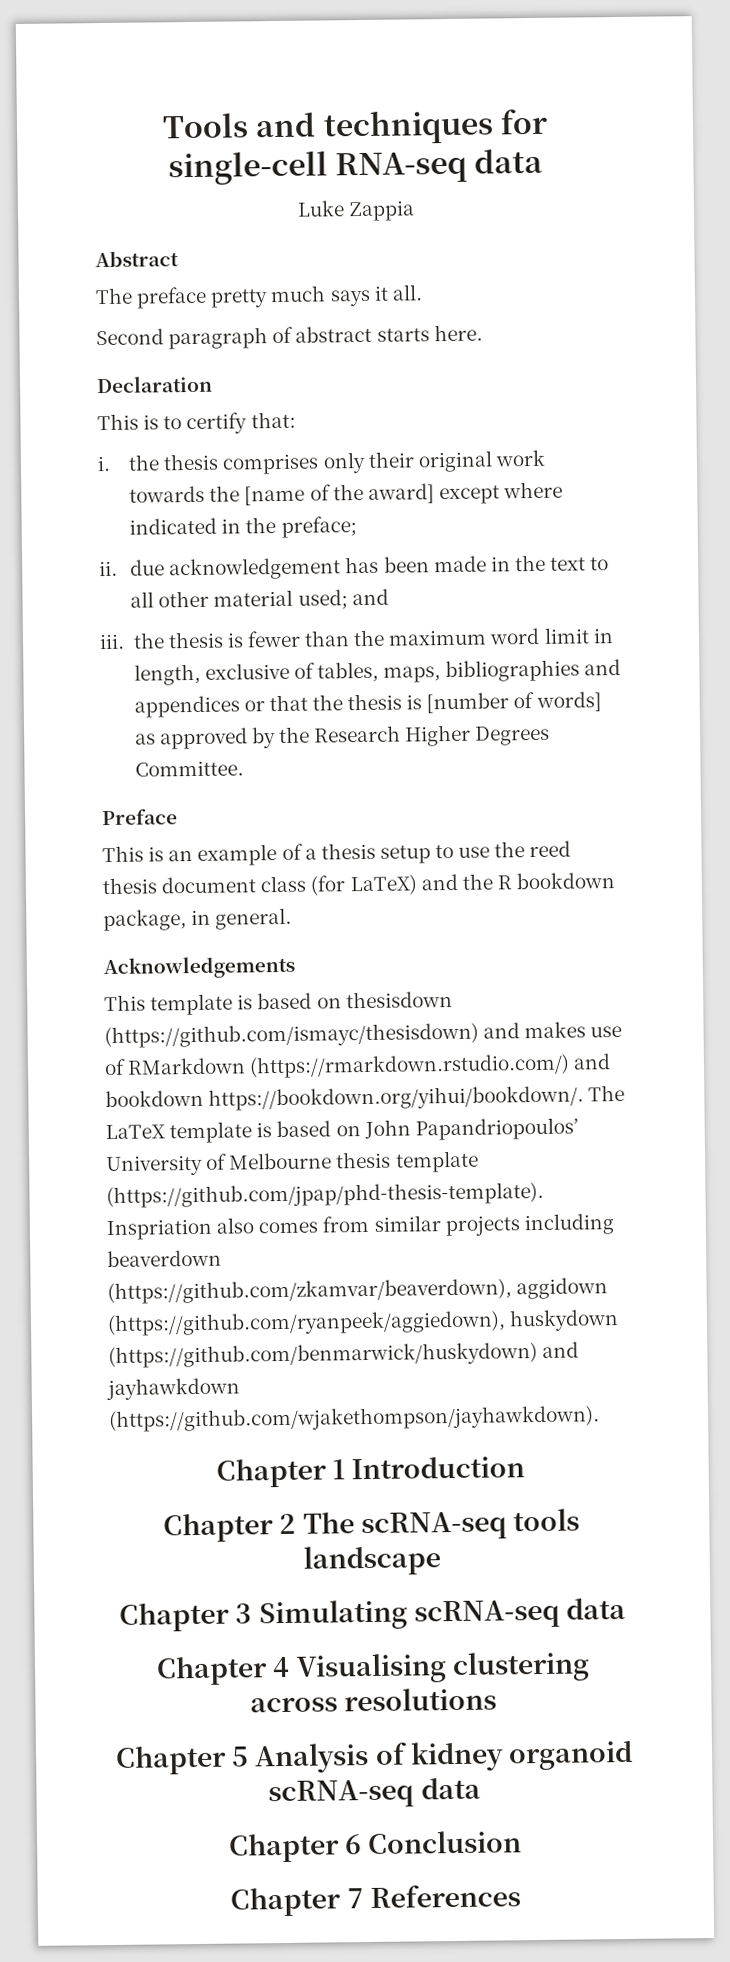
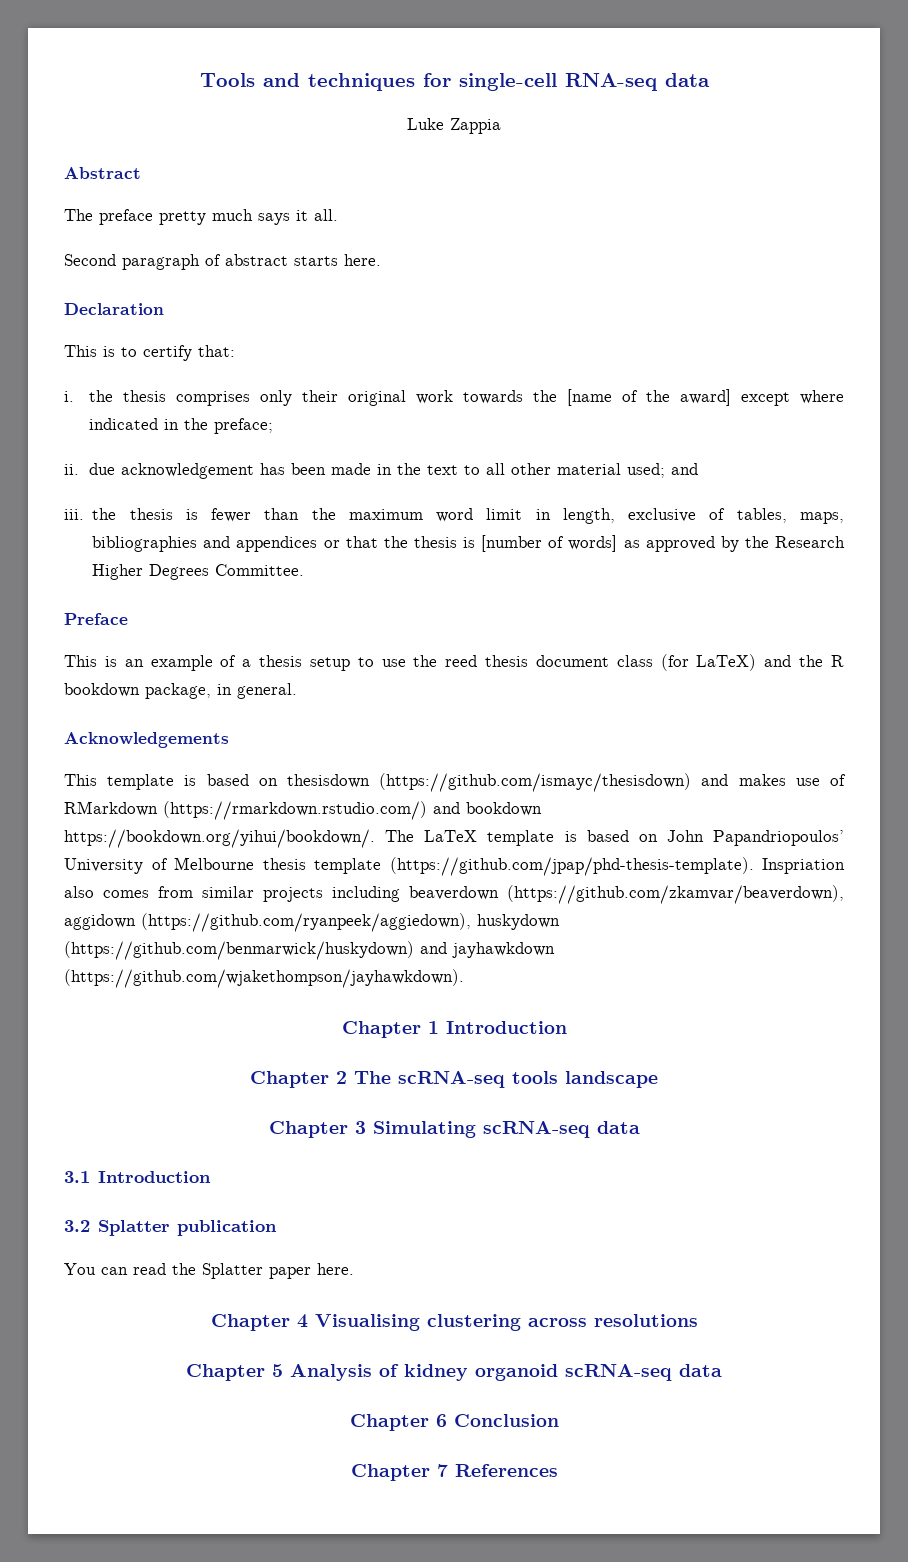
+ 3.1 Introduction
+ 3.2 Splatter publication
+ You can read the Splatter paper here.

